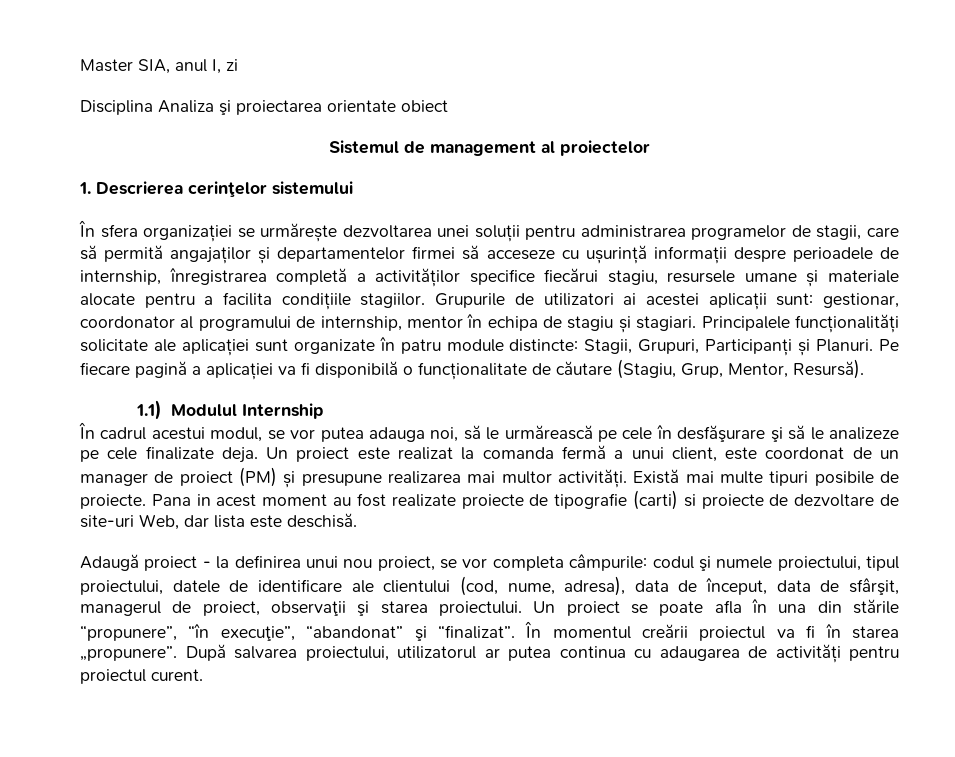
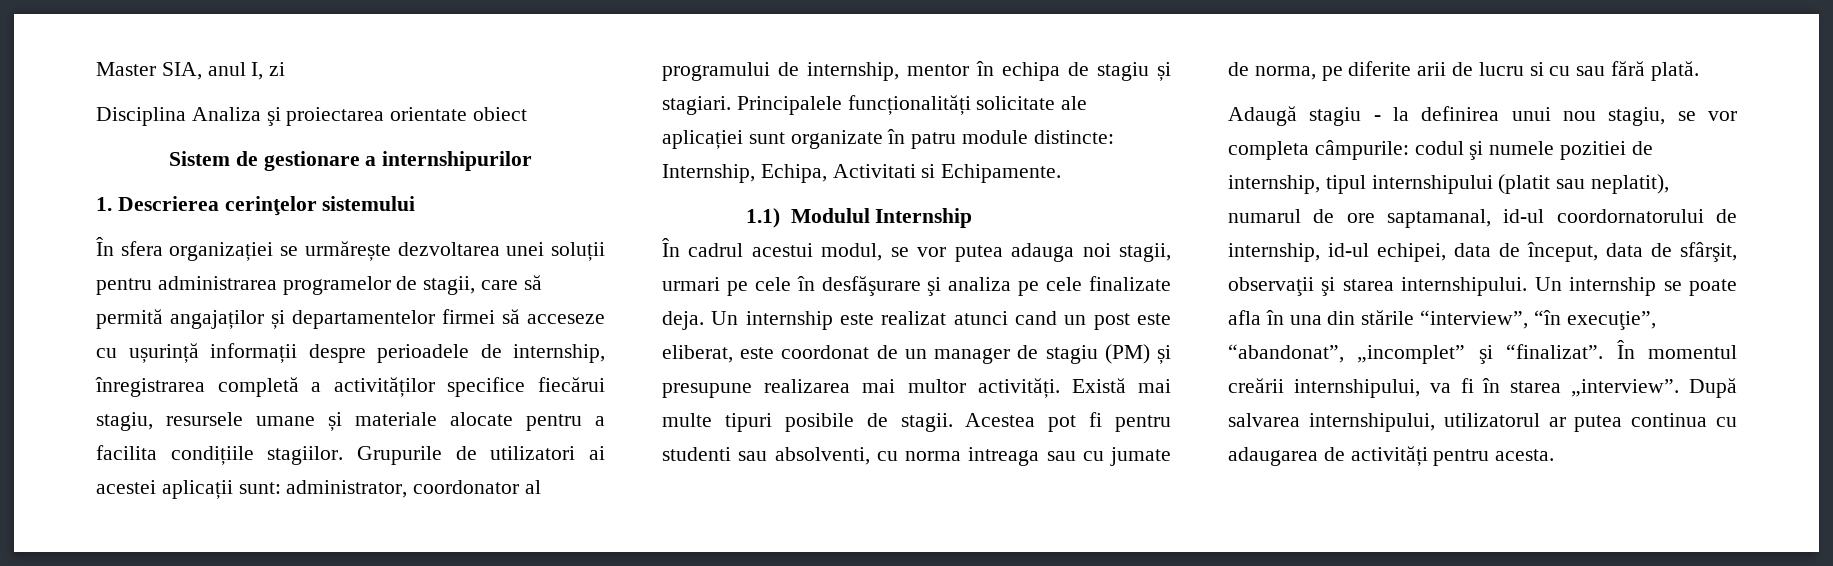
- Sistemul de management al proiectelor
+ Sistem de gestionare a internshipurilor
- Grupurile de utilizatori ai acestei aplicații sunt: gestionar, coordonator al programului de internship, mentor în echipa de stagiu și stagiari.
+ Grupurile de utilizatori ai acestei aplicații sunt: administrator, coordonator al programului de internship, mentor în echipa de stagiu și stagiari.
- Principalele funcționalități solicitate ale aplicației sunt organizate în patru module distincte: Stagii, Grupuri, Participanți și Planuri. Pe fiecare pagină a aplicației va fi disponibilă o funcționalitate de căutare (Stagiu, Grup, Mentor, Resursă).
+ Principalele funcționalități solicitate ale aplicației sunt organizate în patru module distincte: Internship, Echipa, Activitati si Echipamente.
- În cadrul acestui modul, se vor putea adauga noi, să le urmărească pe cele în desfăşurare şi să le analizeze pe cele finalizate deja.
+ În cadrul acestui modul, se vor putea adauga noi stagii, urmari pe cele în desfăşurare şi analiza pe cele finalizate deja.
- Un proiect este realizat la comanda fermă a unui client, este coordonat de un manager de proiect (PM) și presupune realizarea mai multor activități.
+ Un internship este realizat atunci cand un post este eliberat, este coordonat de un manager de stagiu (PM) și presupune realizarea mai multor activități.
- Există mai multe tipuri posibile de proiecte. Pana in acest moment au fost realizate proiecte de tipografie (carti) si proiecte de dezvoltare de site-uri Web, dar lista este deschisă.
+ Există mai multe tipuri posibile de stagii. Acestea pot fi pentru studenti sau absolventi, cu norma intreaga sau cu jumate de norma, pe diferite arii de lucru si cu sau fără plată.
- Adaugă proiect - la definirea unui nou proiect, se vor completa câmpurile: codul şi numele proiectului, tipul proiectului, datele de identificare ale clientului (cod, nume, adresa), data de început, data de sfârşit, managerul de proiect, observaţii şi starea proiectului. Un proiect se poate afla în una din stările “propunere”, “în execuţie”, “abandonat” şi “finalizat”.
+ Adaugă stagiu - la definirea unui nou stagiu, se vor completa câmpurile: codul şi numele pozitiei de internship, tipul internshipului (platit sau neplatit), numarul de ore saptamanal, id-ul coordornatorului de internship, id-ul echipei, data de început, data de sfârşit, observaţii şi starea internshipului. Un internship se poate afla în una din stările “interview”, “în execuţie”, “abandonat”, „incomplet” şi “finalizat”.
- În momentul creării proiectul va fi în starea „propunere”.
+ În momentul creării internshipului, va fi în starea „interview”.
- După salvarea proiectului, utilizatorul ar putea continua cu adaugarea de activități pentru proiectul curent.
+ După salvarea internshipului, utilizatorul ar putea continua cu adaugarea de activități pentru acesta.

